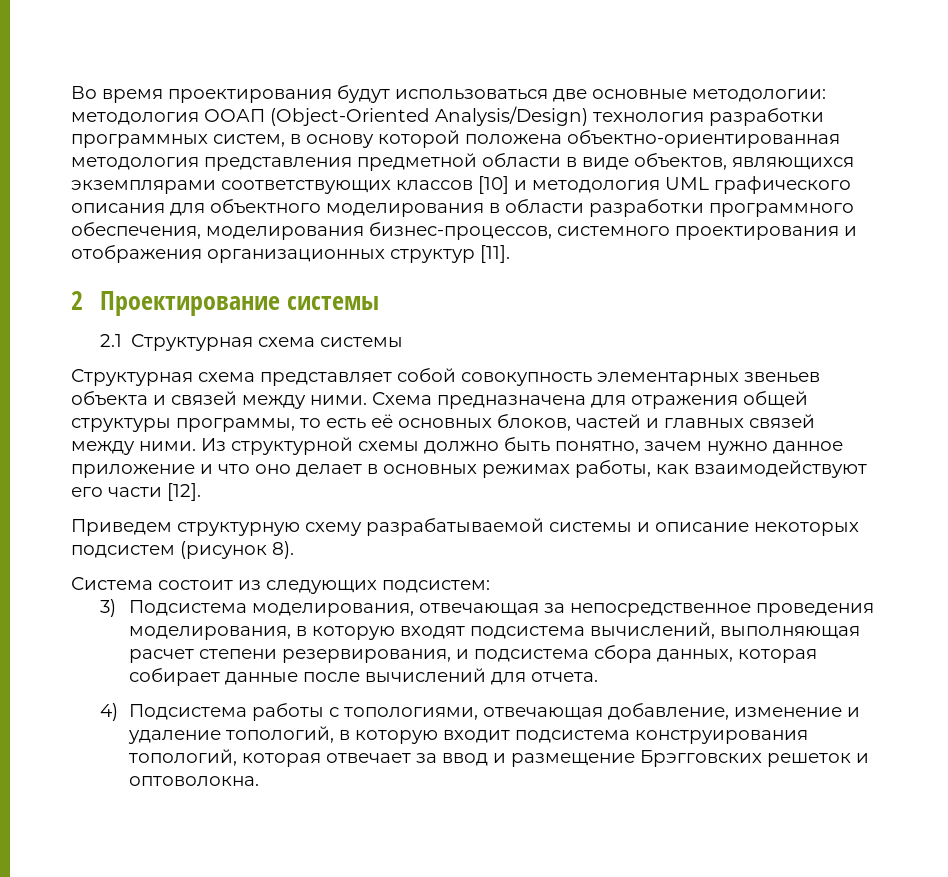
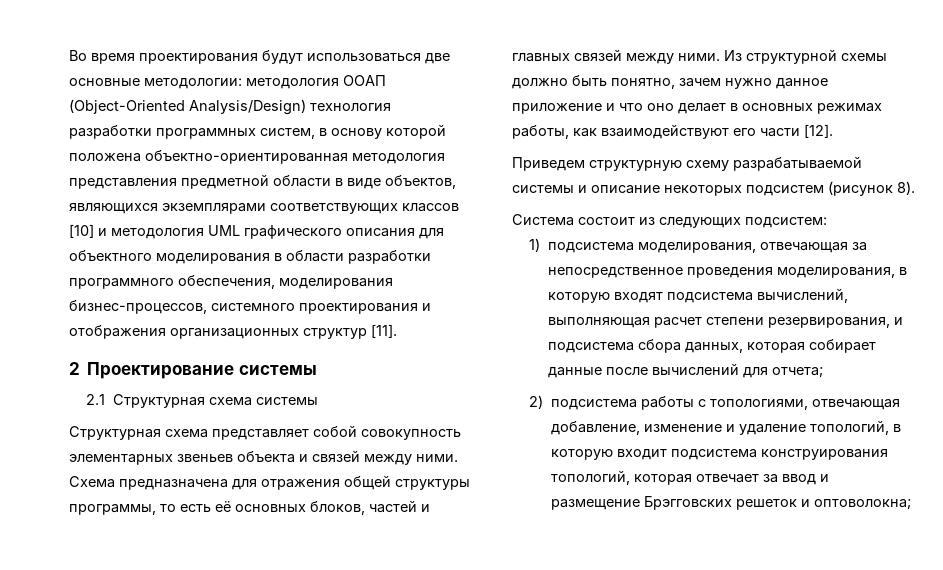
- 3) Подсистема моделирования, отвечающая за непосредственное проведения моделирования, в которую входят подсистема вычислений, выполняющая расчет степени резервирования, и подсистема сбора данных, которая собирает данные после вычислений для отчета.
- 4) Подсистема работы с топологиями, отвечающая добавление, изменение и удаление топологий, в которую входит подсистема конструирования топологий, которая отвечает за ввод и размещение Брэгговских решеток и оптоволокна.
+ 1) подсистема моделирования, отвечающая за непосредственное проведения моделирования, в которую входят подсистема вычислений, выполняющая расчет степени резервирования, и подсистема сбора данных, которая собирает данные после вычислений для отчета;
+ 2) подсистема работы с топологиями, отвечающая добавление, изменение и удаление топологий, в которую входит подсистема конструирования топологий, которая отвечает за ввод и размещение Брэгговских решеток и оптоволокна;

